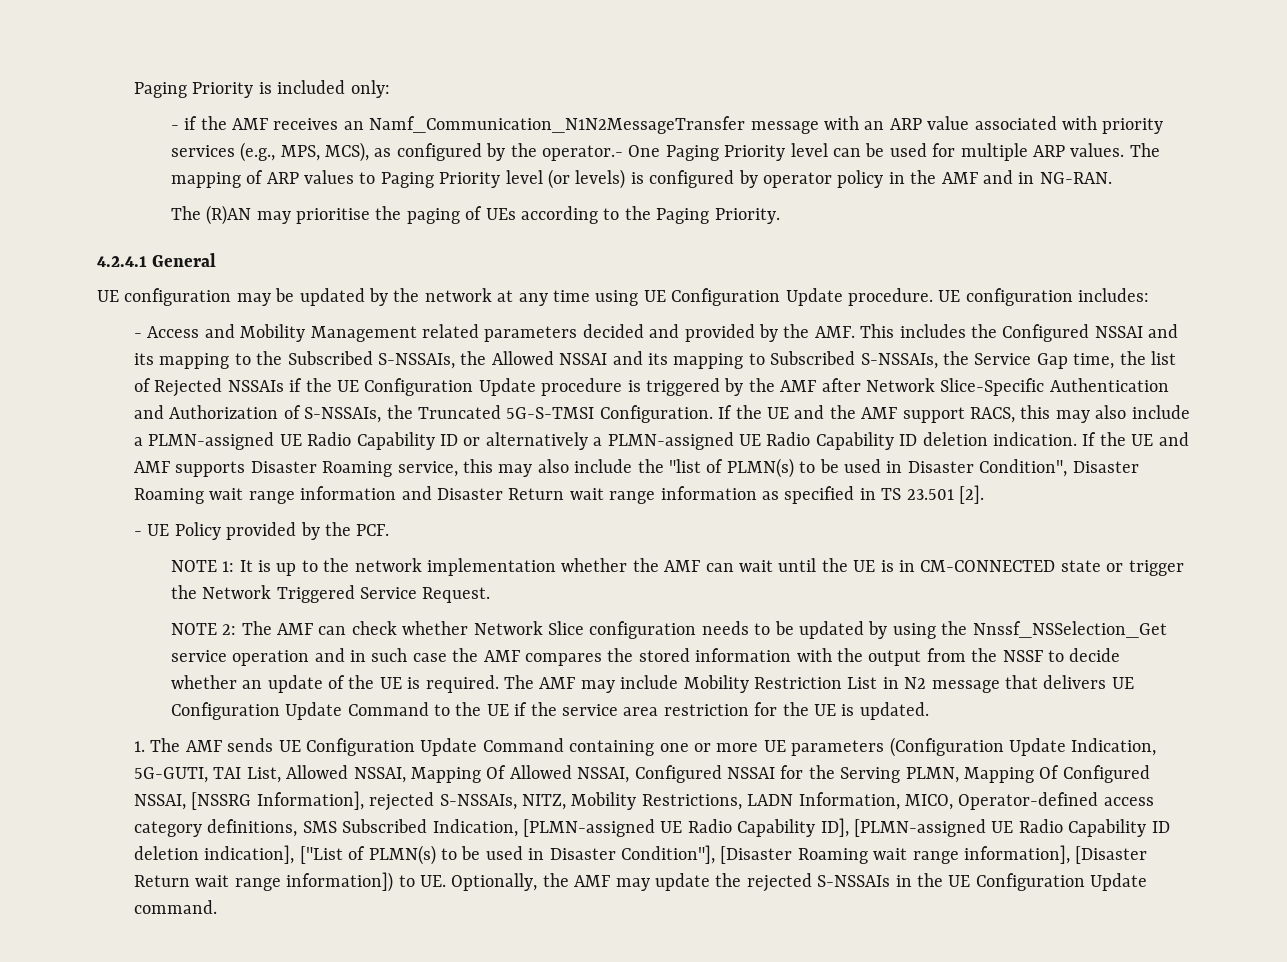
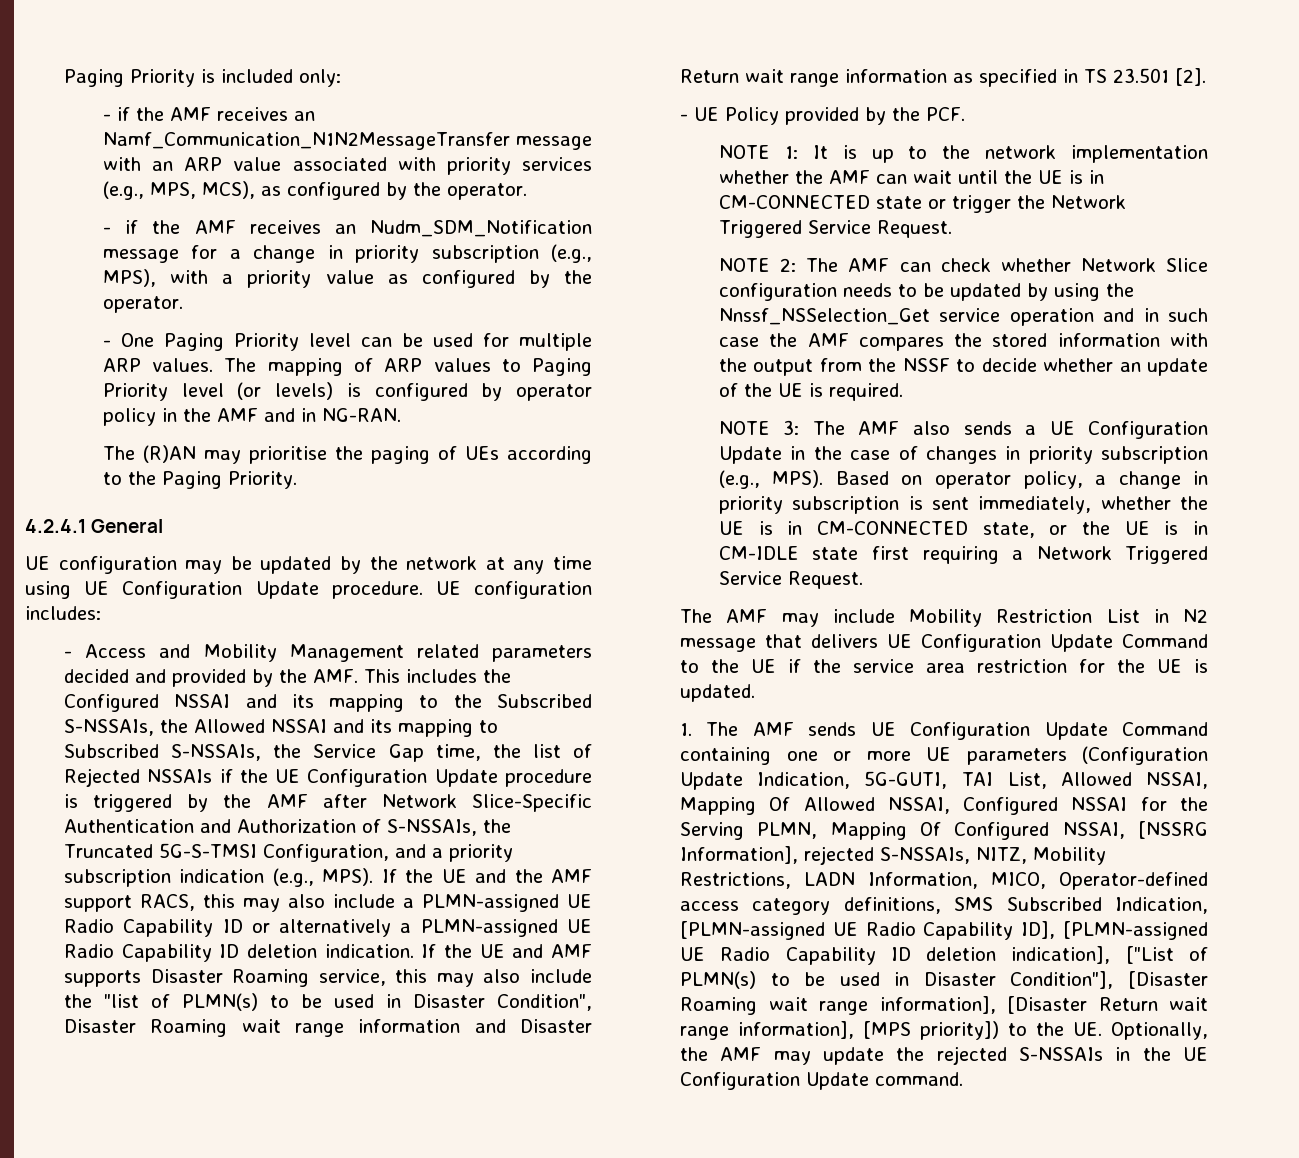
- - if the AMF receives an Namf_Communication_N1N2MessageTransfer message with an ARP value associated with priority services (e.g., MPS, MCS), as configured by the operator.- One Paging Priority level can be used for multiple ARP values.
+ - if the AMF receives an Namf_Communication_N1N2MessageTransfer message with an ARP value associated with priority services (e.g., MPS, MCS), as configured by the operator.
+ - if the AMF receives an Nudm_SDM_Notification message for a change in priority subscription (e.g., MPS), with a priority value as configured by the operator.
+ - One Paging Priority level can be used for multiple ARP values.
- - Access and Mobility Management related parameters decided and provided by the AMF. This includes the Configured NSSAI and its mapping to the Subscribed S-NSSAIs, the Allowed NSSAI and its mapping to Subscribed S-NSSAIs, the Service Gap time, the list of Rejected NSSAIs if the UE Configuration Update procedure is triggered by the AMF after Network Slice-Specific Authentication and Authorization of S-NSSAIs, the Truncated 5G-S-TMSI Configuration.
+ - Access and Mobility Management related parameters decided and provided by the AMF. This includes the Configured NSSAI and its mapping to the Subscribed S-NSSAIs, the Allowed NSSAI and its mapping to Subscribed S-NSSAIs, the Service Gap time, the list of Rejected NSSAIs if the UE Configuration Update procedure is triggered by the AMF after Network Slice-Specific Authentication and Authorization of S-NSSAIs, the Truncated 5G-S-TMSI Configuration, and a priority subscription indication (e.g., MPS).
- The AMF can check whether Network Slice configuration needs to be updated by using the Nnssf_NSSelection_Get service operation and in such case the AMF compares the stored information with the output from the NSSF to decide whether an update of the UE is required. The AMF may include Mobility Restriction List in N2 message that delivers UE Configuration Update Command to the UE if the service area restriction for the UE is updated.
+ The AMF can check whether Network Slice configuration needs to be updated by using the Nnssf_NSSelection_Get service operation and in such case the AMF compares the stored information with the output from the NSSF to decide whether an update of the UE is required.
+ NOTE 3: The AMF also sends a UE Configuration Update in the case of changes in priority subscription (e.g., MPS). Based on operator policy, a change in priority subscription is sent immediately, whether the UE is in CM-CONNECTED state, or the UE is in CM-IDLE state first requiring a Network Triggered Service Request.
+ The AMF may include Mobility Restriction List in N2 message that delivers UE Configuration Update Command to the UE if the service area restriction for the UE is updated.
- 1. The AMF sends UE Configuration Update Command containing one or more UE parameters (Configuration Update Indication, 5G-GUTI, TAI List, Allowed NSSAI, Mapping Of Allowed NSSAI, Configured NSSAI for the Serving PLMN, Mapping Of Configured NSSAI, [NSSRG Information], rejected S-NSSAIs, NITZ, Mobility Restrictions, LADN Information, MICO, Operator-defined access category definitions, SMS Subscribed Indication, [PLMN-assigned UE Radio Capability ID], [PLMN-assigned UE Radio Capability ID deletion indication], ["List of PLMN(s) to be used in Disaster Condition"], [Disaster Roaming wait range information], [Disaster Return wait range information]) to UE. Optionally, the AMF may update the rejected S-NSSAIs in the UE Configuration Update command.
+ 1. The AMF sends UE Configuration Update Command containing one or more UE parameters (Configuration Update Indication, 5G-GUTI, TAI List, Allowed NSSAI, Mapping Of Allowed NSSAI, Configured NSSAI for the Serving PLMN, Mapping Of Configured NSSAI, [NSSRG Information], rejected S-NSSAIs, NITZ, Mobility Restrictions, LADN Information, MICO, Operator-defined access category definitions, SMS Subscribed Indication, [PLMN-assigned UE Radio Capability ID], [PLMN-assigned UE Radio Capability ID deletion indication], ["List of PLMN(s) to be used in Disaster Condition"], [Disaster Roaming wait range information], [Disaster Return wait range information], [MPS priority]) to the UE. Optionally, the AMF may update the rejected S-NSSAIs in the UE Configuration Update command.

